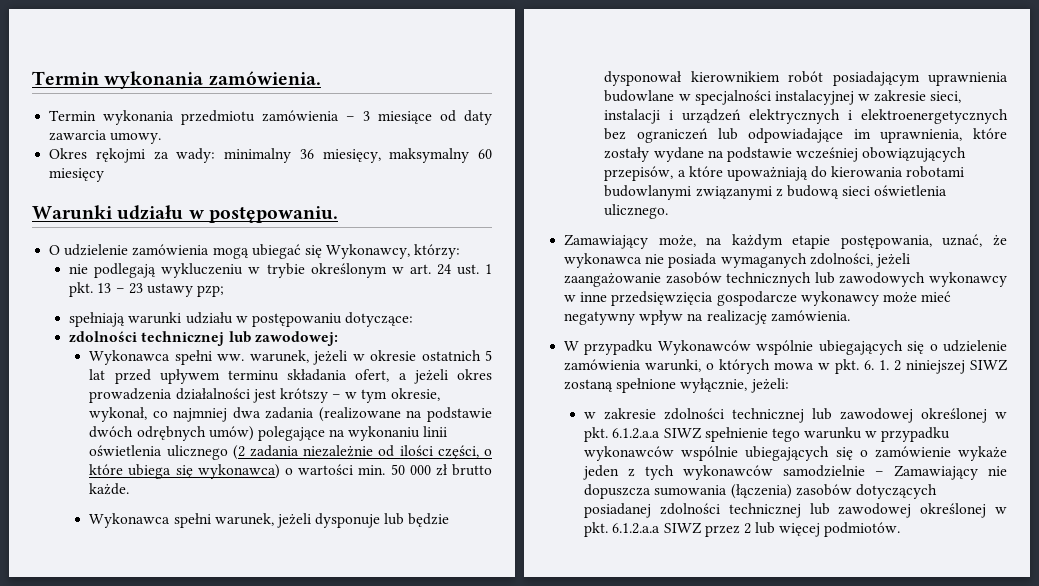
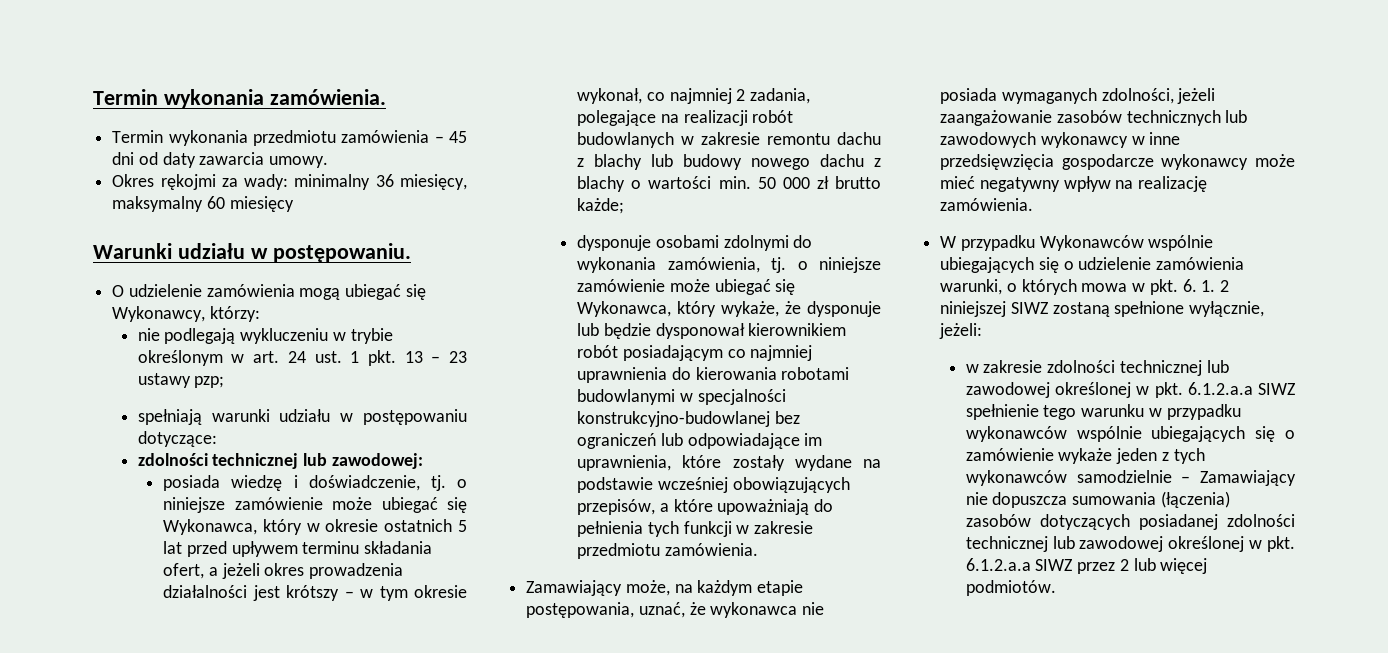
- Termin wykonania przedmiotu zamówienia – 3 miesiące od daty zawarcia umowy.
+ Termin wykonania przedmiotu zamówienia – 45 dni od daty zawarcia umowy.
- Wykonawca spełni ww. warunek, jeżeli w okresie ostatnich 5 lat przed upływem terminu składania ofert, a jeżeli okres prowadzenia działalności jest krótszy – w tym okresie, wykonał, co najmniej dwa zadania (realizowane na podstawie dwóch odrębnych umów) polegające na wykonaniu linii oświetlenia ulicznego (2 zadania niezależnie od ilości części, o które ubiega się wykonawca) o wartości min. 50 000 zł brutto każde.
- Wykonawca spełni warunek, jeżeli dysponuje lub będzie dysponował kierownikiem robót posiadającym uprawnienia budowlane w specjalności instalacyjnej w zakresie sieci, instalacji i urządzeń elektrycznych i elektroenergetycznych bez ograniczeń lub odpowiadające im uprawnienia, które zostały wydane na podstawie wcześniej obowiązujących przepisów, a które upoważniają do kierowania robotami budowlanymi związanymi z budową sieci oświetlenia ulicznego.
+ posiada wiedzę i doświadczenie, tj. o niniejsze zamówienie może ubiegać się Wykonawca, który w okresie ostatnich 5 lat przed upływem terminu składania ofert, a jeżeli okres prowadzenia działalności jest krótszy – w tym okresie wykonał, co najmniej 2 zadania, polegające na realizacji robót budowlanych w zakresie remontu dachu z blachy lub budowy nowego dachu z blachy o wartości min. 50 000 zł brutto każde;
+ dysponuje osobami zdolnymi do wykonania zamówienia, tj. o niniejsze zamówienie może ubiegać się Wykonawca, który wykaże, że dysponuje lub będzie dysponował kierownikiem robót posiadającym co najmniej uprawnienia do kierowania robotami budowlanymi w specjalności konstrukcyjno-budowlanej bez ograniczeń lub odpowiadające im uprawnienia, które zostały wydane na podstawie wcześniej obowiązujących przepisów, a które upoważniają do pełnienia tych funkcji w zakresie przedmiotu zamówienia.

